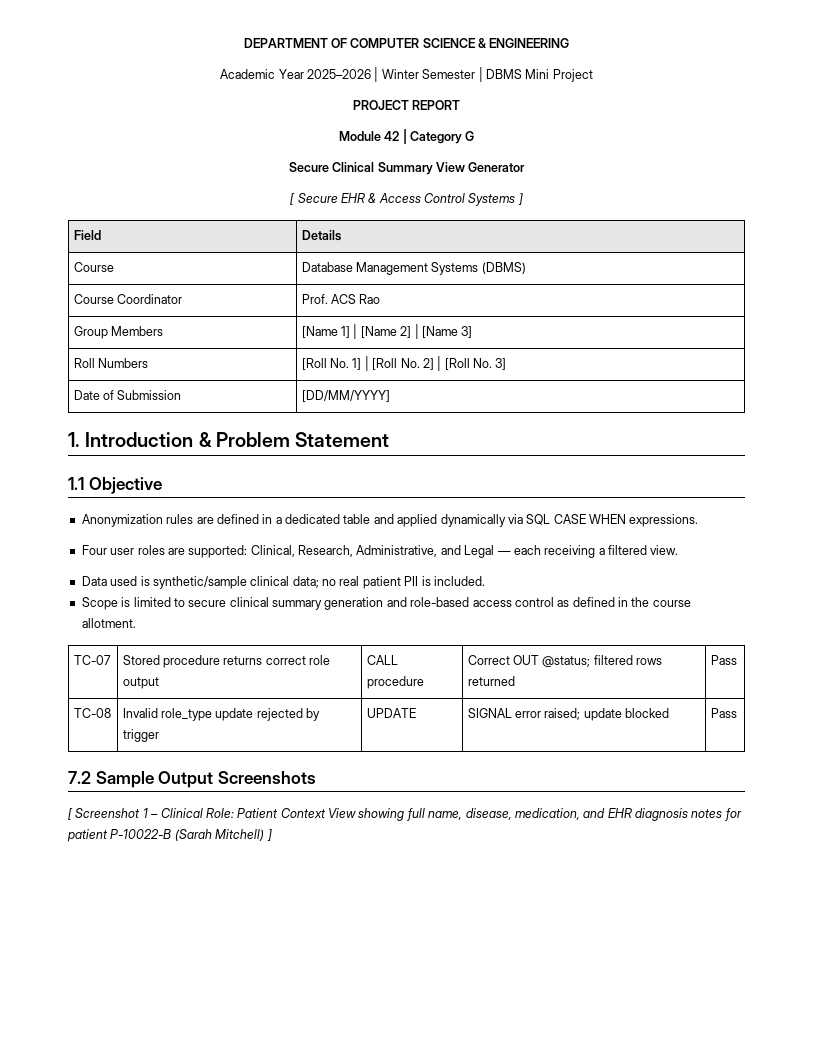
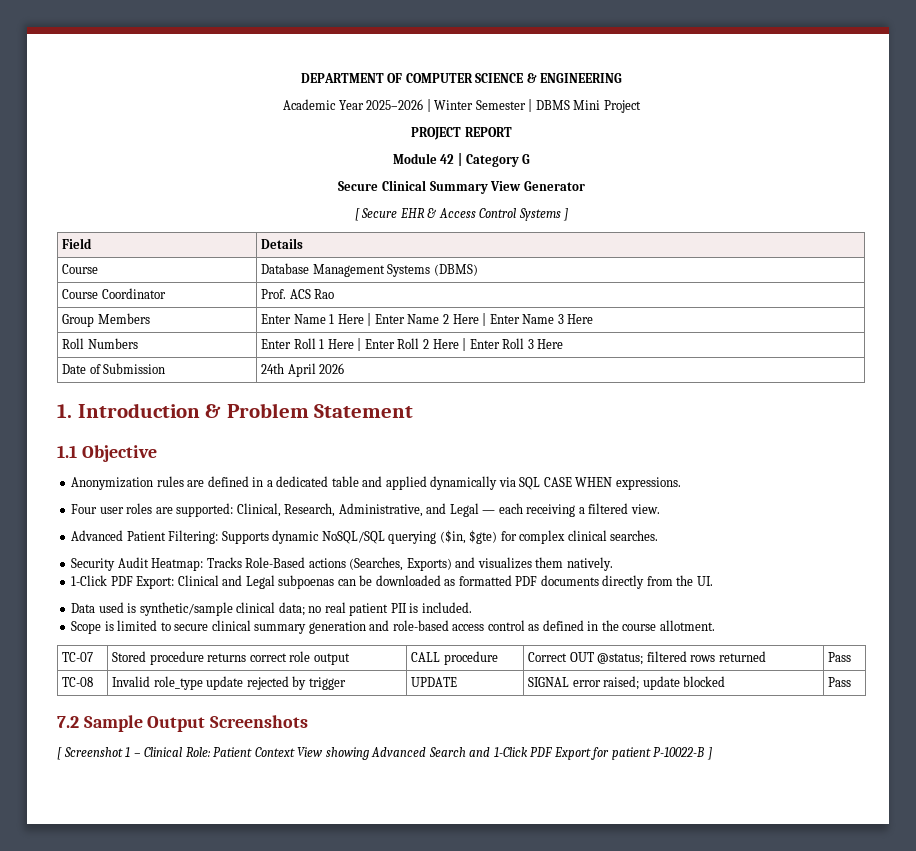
- Group Members | [Name 1] | [Name 2] | [Name 3]
- Roll Numbers | [Roll No. 1] | [Roll No. 2] | [Roll No. 3]
+ Group Members | Enter Name 1 Here | Enter Name 2 Here | Enter Name 3 Here
+ Roll Numbers | Enter Roll 1 Here | Enter Roll 2 Here | Enter Roll 3 Here
- Date of Submission | [DD/MM/YYYY]
+ Date of Submission | 24th April 2026
+ Advanced Patient Filtering: Supports dynamic NoSQL/SQL querying ($in, $gte) for complex clinical searches.
+ Security Audit Heatmap: Tracks Role-Based actions (Searches, Exports) and visualizes them natively.
+ 1-Click PDF Export: Clinical and Legal subpoenas can be downloaded as formatted PDF documents directly from the UI.
- [ Screenshot 1 – Clinical Role: Patient Context View showing full name, disease, medication, and EHR diagnosis notes for patient P-10022-B (Sarah Mitchell) ]
+ [ Screenshot 1 – Clinical Role: Patient Context View showing Advanced Search and 1-Click PDF Export for patient P-10022-B ]

